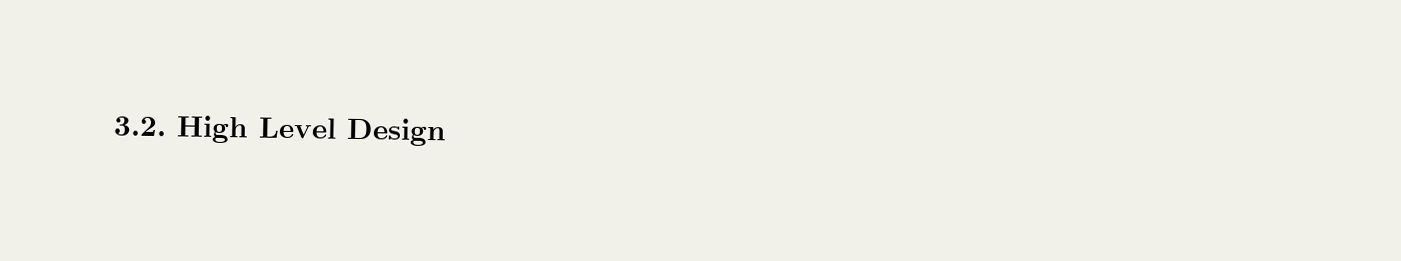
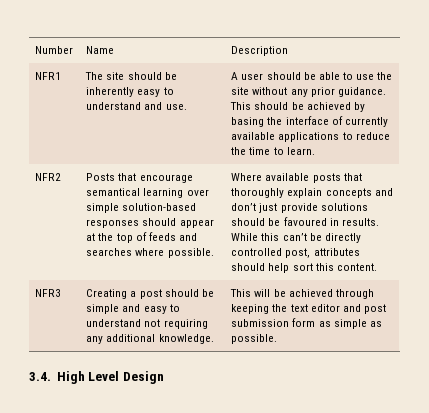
- 3.2. High Level Design
+ Number | Name | Description
+ NFR1 | The site should be inherently easy to understand and use. | A user should be able to use the site without any prior guidance. This should be achieved by basing the interface of currently available applications to reduce the time to learn.
+ NFR2 | Posts that encourage semantical learning over simple solution-based responses should appear at the top of feeds and searches where possible. | Where available posts that thoroughly explain concepts and don’t just provide solutions should be favoured in results. While this can’t be directly controlled post, attributes should help sort this content.
+ NFR3 | Creating a post should be simple and easy to understand not requiring any additional knowledge. | This will be achieved through keeping the text editor and post submission form as simple as possible.
+ 3.4. High Level Design

